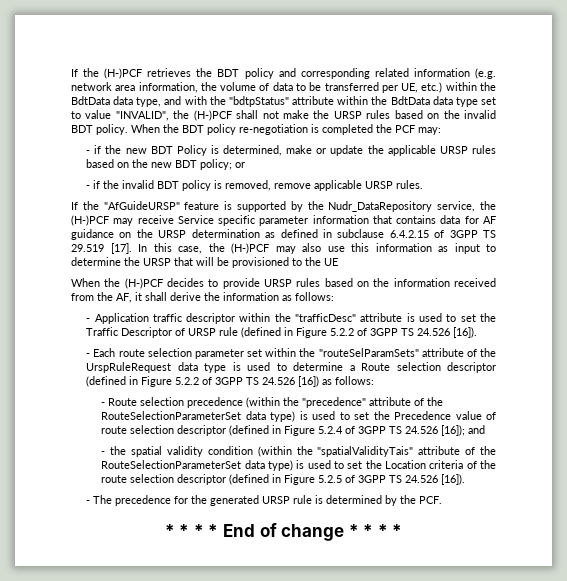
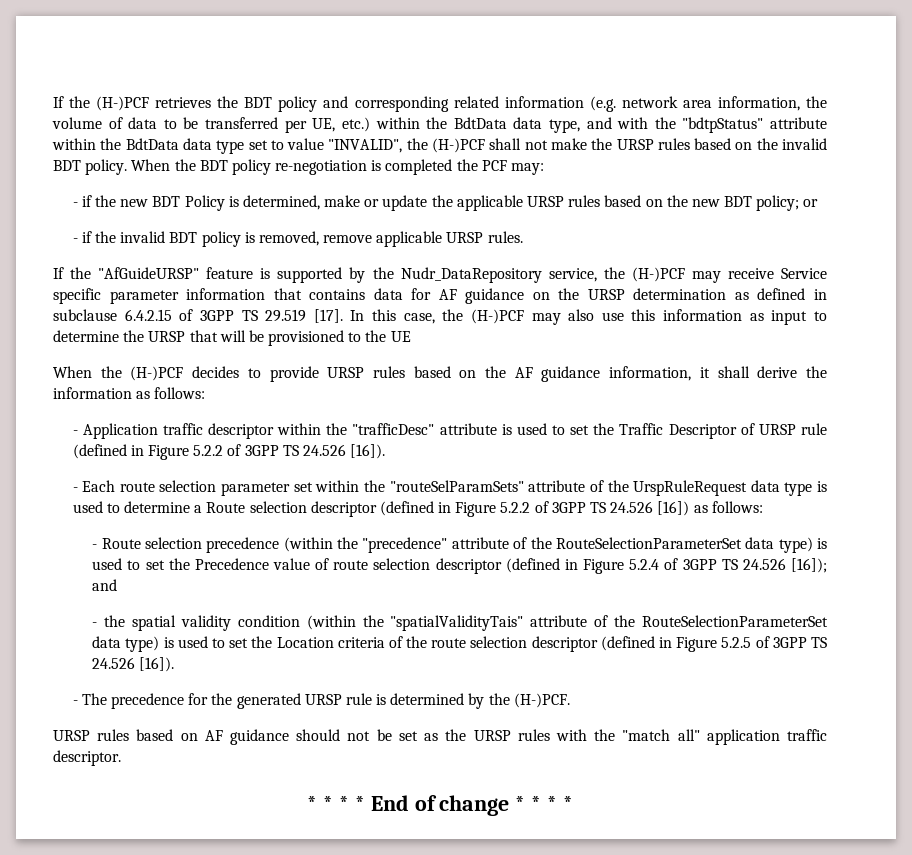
- When the (H-)PCF decides to provide URSP rules based on the information received from the AF, it shall derive the information as follows:
+ When the (H-)PCF decides to provide URSP rules based on the AF guidance information, it shall derive the information as follows:
- - The precedence for the generated URSP rule is determined by the PCF.
+ - The precedence for the generated URSP rule is determined by the (H-)PCF.
+ URSP rules based on AF guidance should not be set as the URSP rules with the "match all" application traffic descriptor.

